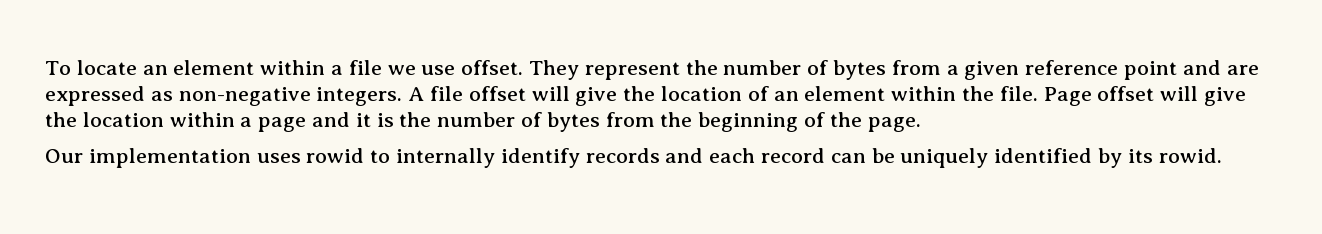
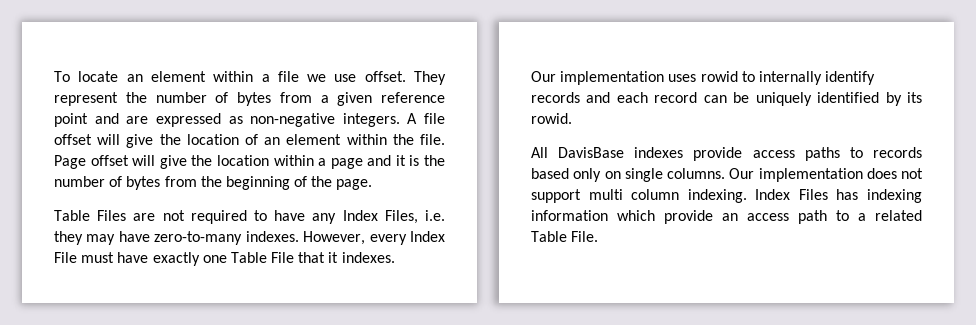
+ Table Files are not required to have any Index Files, i.e. they may have zero-to-many indexes. However, every Index File must have exactly one Table File that it indexes.
+ All DavisBase indexes provide access paths to records based only on single columns. Our implementation does not support multi column indexing. Index Files has indexing information which provide an access path to a related Table File.

